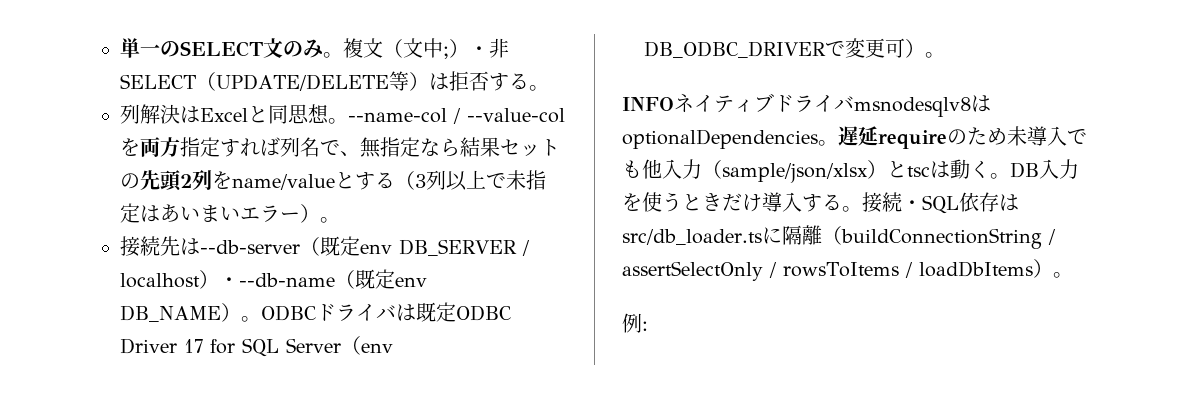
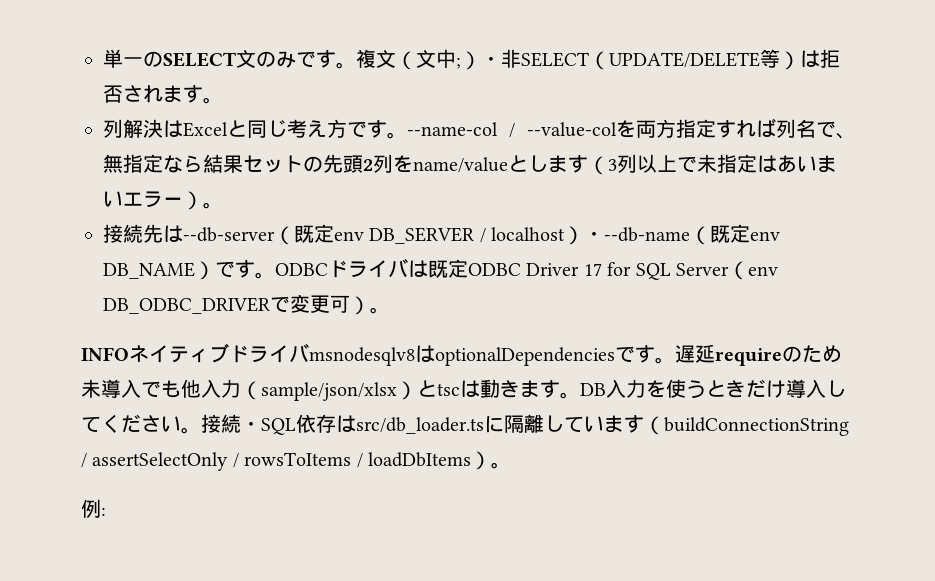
- 単一のSELECT文のみ。
+ 単一のSELECT文のみです。
- 複文（文中;）・非SELECT（UPDATE/DELETE等）は拒否する。
+ 複文（文中;）・非SELECT（UPDATE/DELETE等）は拒否されます。
- 列解決はExcelと同思想。
+ 列解決はExcelと同じ考え方です。
- --name-col / --value-colを両方指定すれば列名で、無指定なら結果セットの先頭2列をname/valueとする（3列以上で未指定はあいまいエラー）。
+ --name-col / --value-colを両方指定すれば列名で、無指定なら結果セットの先頭2列をname/valueとします（3列以上で未指定はあいまいエラー）。
- 接続先は--db-server（既定env DB_SERVER / localhost）・--db-name（既定env DB_NAME）。
+ 接続先は--db-server（既定env DB_SERVER / localhost）・--db-name（既定env DB_NAME）です。
- INFOネイティブドライバmsnodesqlv8はoptionalDependencies。
+ INFOネイティブドライバmsnodesqlv8はoptionalDependenciesです。
- 遅延requireのため未導入でも他入力（sample/json/xlsx）とtscは動く。
+ 遅延requireのため未導入でも他入力（sample/json/xlsx）とtscは動きます。
- DB入力を使うときだけ導入する。
+ DB入力を使うときだけ導入してください。
- 接続・SQL依存はsrc/db_loader.tsに隔離（buildConnectionString / assertSelectOnly / rowsToItems / loadDbItems）。
+ 接続・SQL依存はsrc/db_loader.tsに隔離しています（buildConnectionString / assertSelectOnly / rowsToItems / loadDbItems）。

